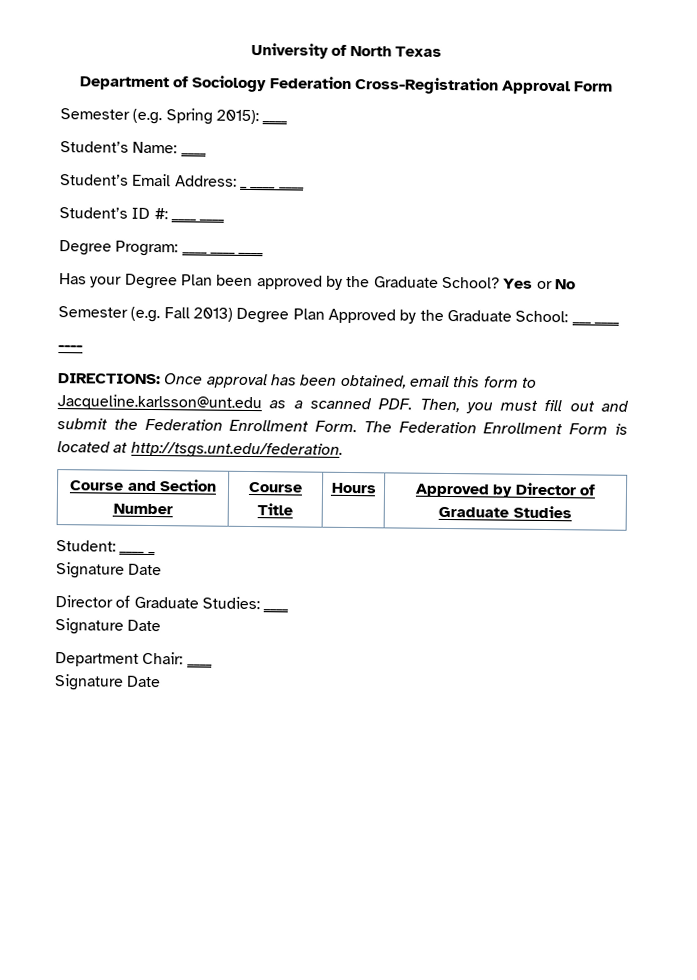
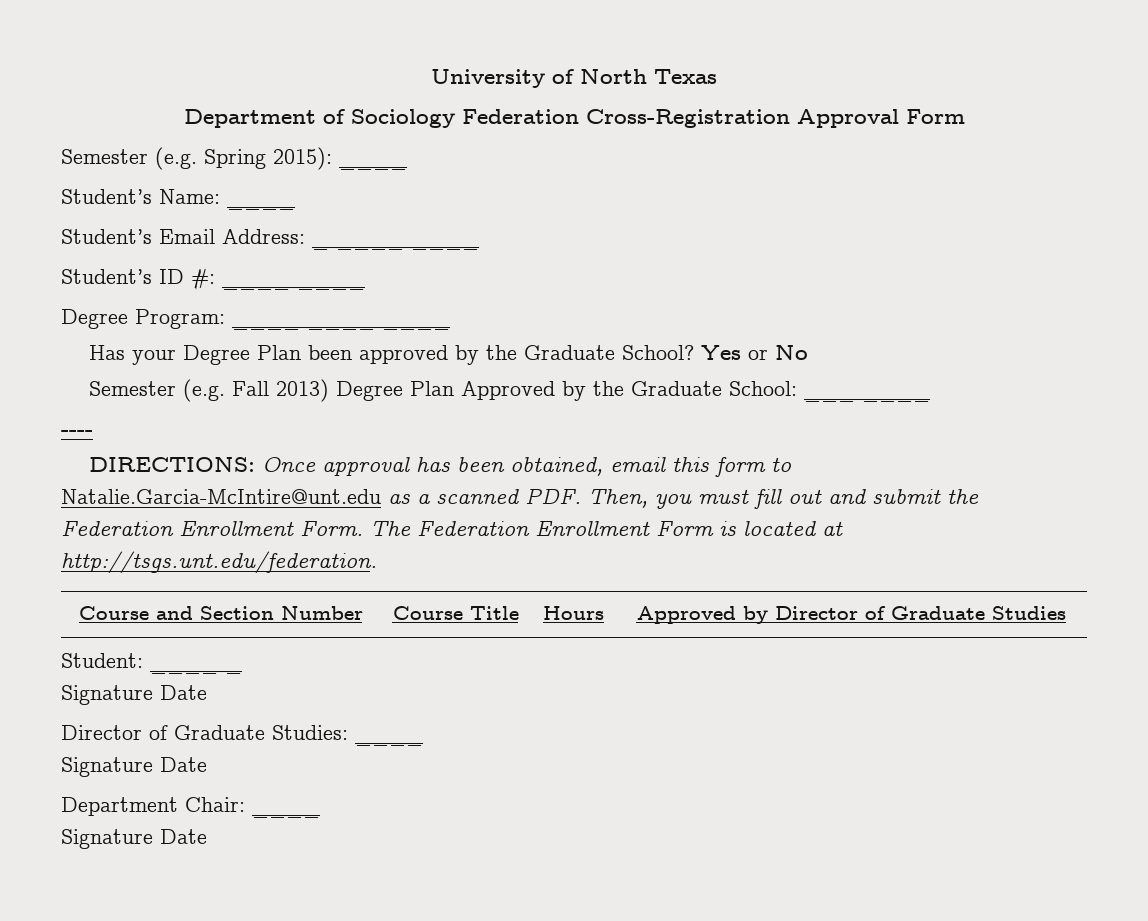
- DIRECTIONS: Once approval has been obtained, email this form to Jacqueline.karlsson@unt.edu as a scanned PDF. Then, you must fill out and submit the Federation Enrollment Form.
+ DIRECTIONS: Once approval has been obtained, email this form to Natalie.Garcia-McIntire@unt.edu as a scanned PDF. Then, you must fill out and submit the Federation Enrollment Form.

